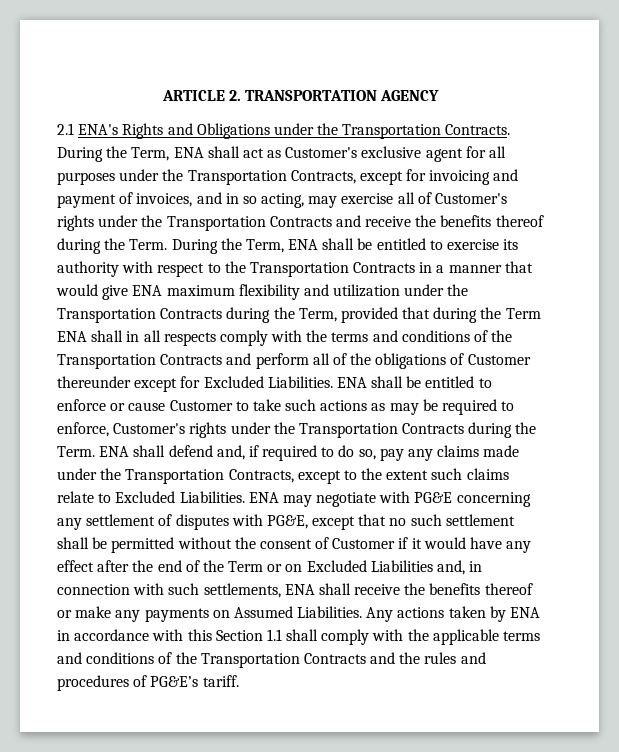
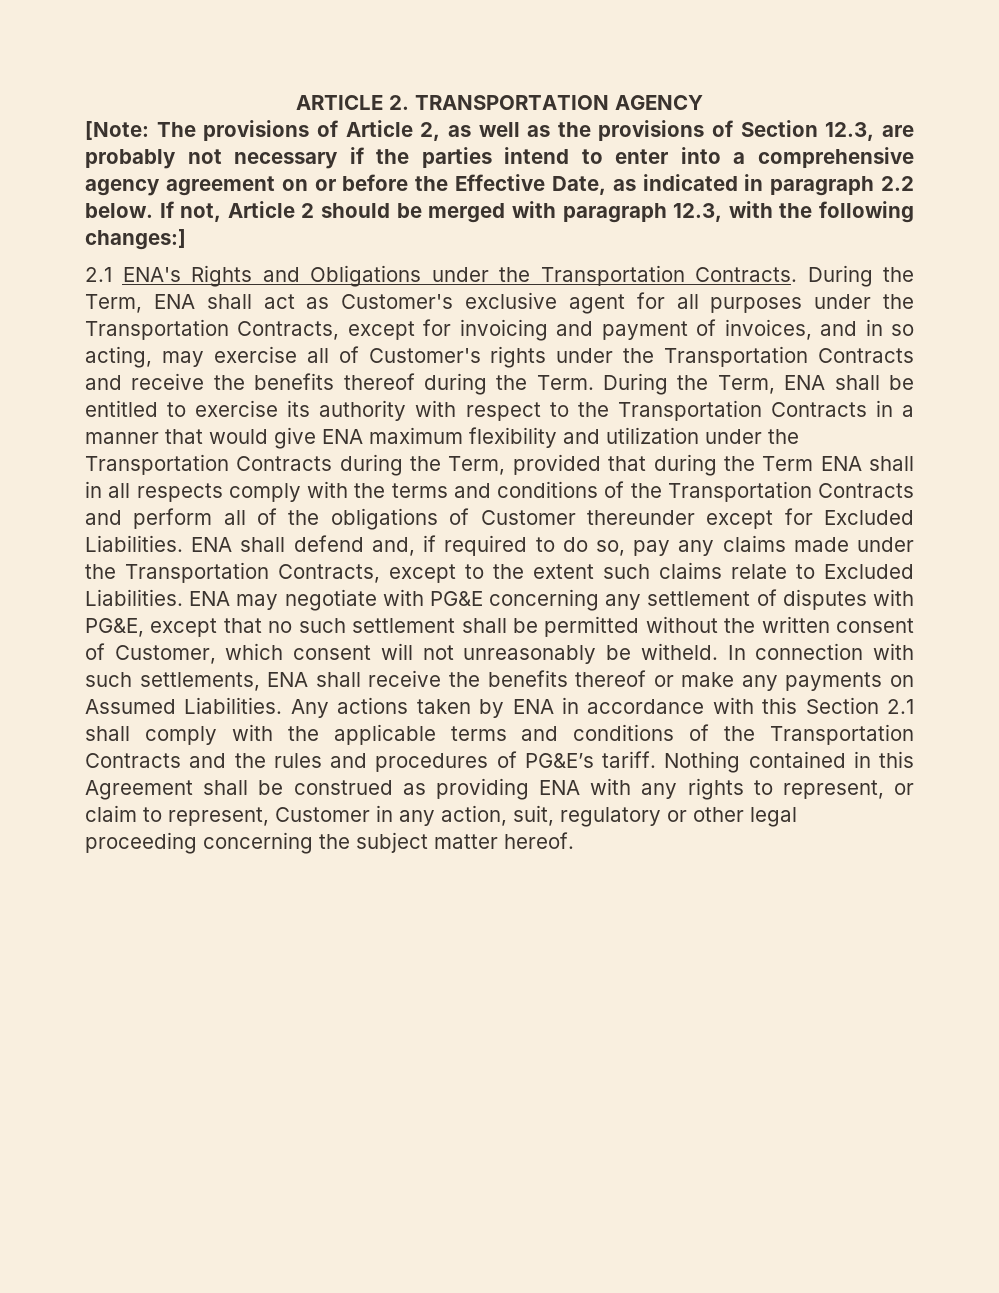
+ [Note: The provisions of Article 2, as well as the provisions of Section 12.3, are probably not necessary if the parties intend to enter into a comprehensive agency agreement on or before the Effective Date, as indicated in paragraph 2.2 below. If not, Article 2 should be merged with paragraph 12.3, with the following changes:]
- ENA shall be entitled to enforce or cause Customer to take such actions as may be required to enforce, Customer's rights under the Transportation Contracts during the Term. ENA shall defend and, if required to do so, pay any claims made under the Transportation Contracts, except to the extent such claims relate to Excluded Liabilities.
+ ENA shall defend and, if required to do so, pay any claims made under the Transportation Contracts, except to the extent such claims relate to Excluded Liabilities.
- ENA may negotiate with PG&E concerning any settlement of disputes with PG&E, except that no such settlement shall be permitted without the consent of Customer if it would have any effect after the end of the Term or on Excluded Liabilities and, in connection with such settlements, ENA shall receive the benefits thereof or make any payments on Assumed Liabilities.
+ ENA may negotiate with PG&E concerning any settlement of disputes with PG&E, except that no such settlement shall be permitted without the written consent of Customer, which consent will not unreasonably be witheld. In connection with such settlements, ENA shall receive the benefits thereof or make any payments on Assumed Liabilities.
- Any actions taken by ENA in accordance with this Section 1.1 shall comply with the applicable terms and conditions of the Transportation Contracts and the rules and procedures of PG&E’s tariff.
+ Any actions taken by ENA in accordance with this Section 2.1 shall comply with the applicable terms and conditions of the Transportation Contracts and the rules and procedures of PG&E’s tariff.
+ Nothing contained in this Agreement shall be construed as providing ENA with any rights to represent, or claim to represent, Customer in any action, suit, regulatory or other legal proceeding concerning the subject matter hereof.

